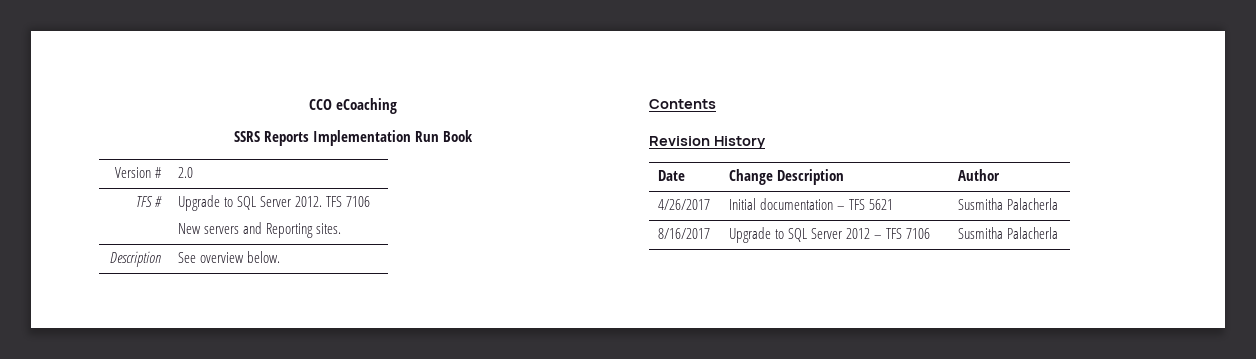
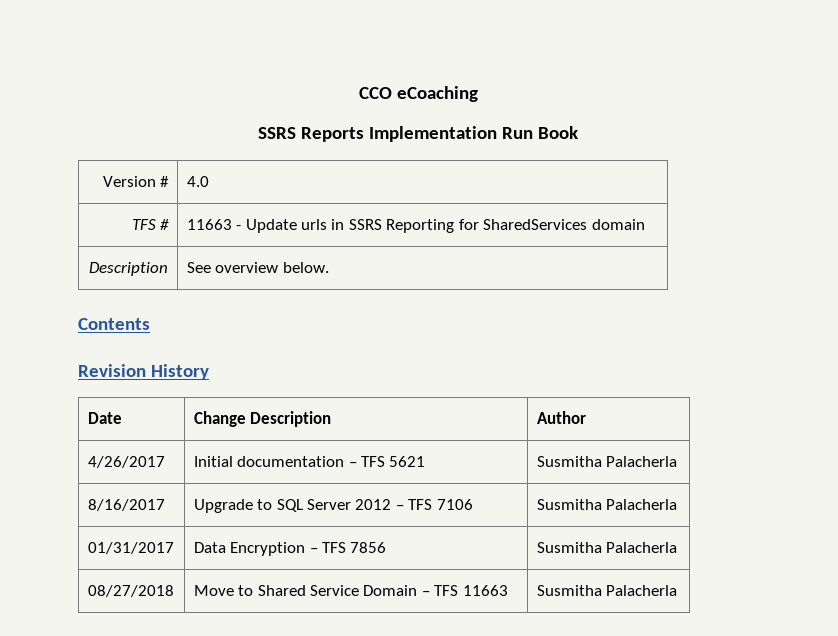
- Version # | 2.0
+ Version # | 4.0
- TFS # | Upgrade to SQL Server 2012. TFS 7106
- New servers and Reporting sites.
+ TFS # | 11663 - Update urls in SSRS Reporting for SharedServices domain
+ 01/31/2017 | Data Encryption – TFS 7856 | Susmitha Palacherla
+ 08/27/2018 | Move to Shared Service Domain – TFS 11663 | Susmitha Palacherla

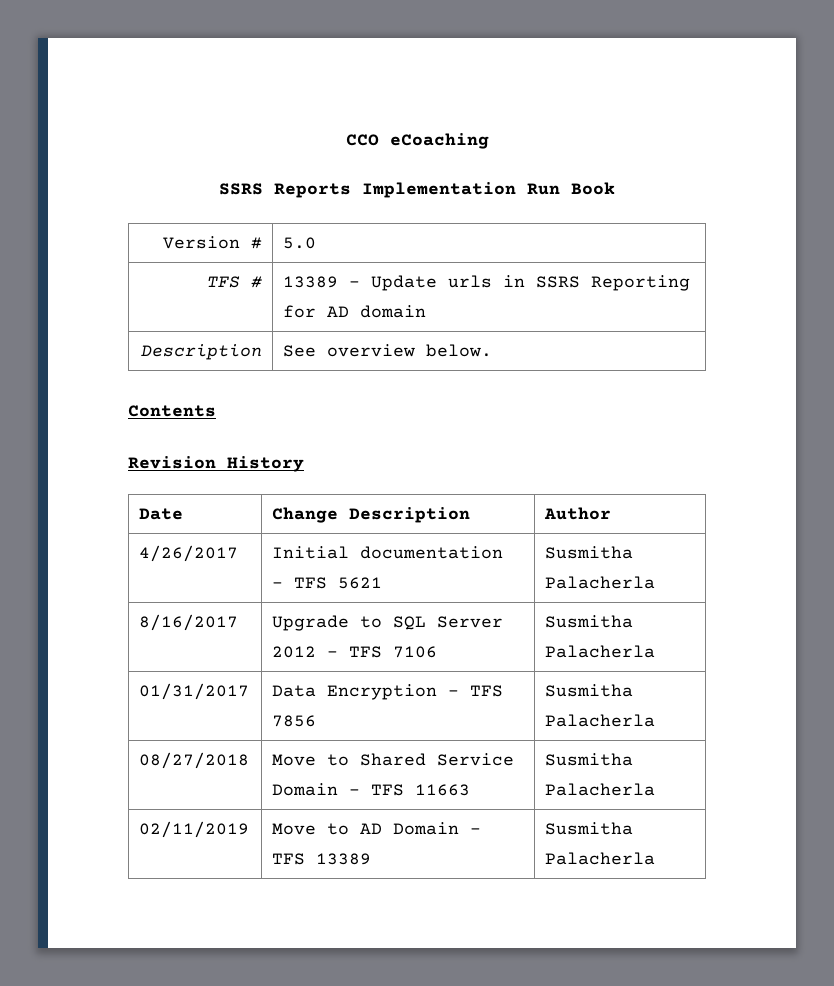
- Version # | 4.0
+ Version # | 5.0
- TFS # | 11663 - Update urls in SSRS Reporting for SharedServices domain
+ TFS # | 13389 - Update urls in SSRS Reporting for AD domain
+ 02/11/2019 | Move to AD Domain – TFS 13389 | Susmitha Palacherla

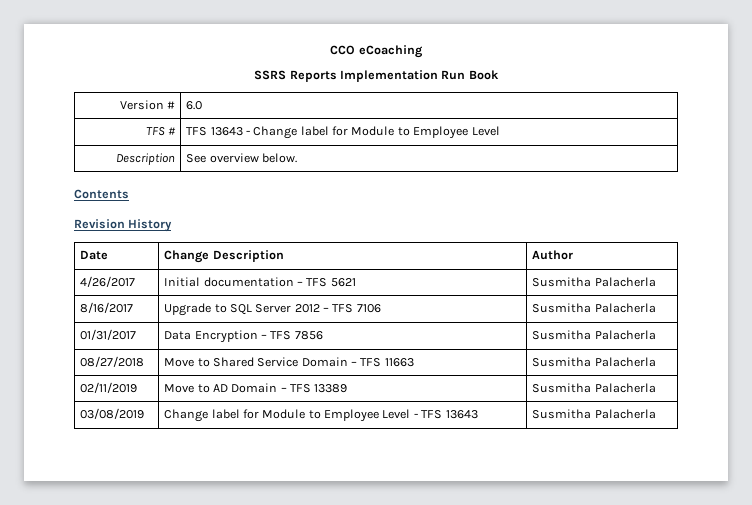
- Version # | 5.0
+ Version # | 6.0
- TFS # | 13389 - Update urls in SSRS Reporting for AD domain
+ TFS # | TFS 13643 - Change label for Module to Employee Level
+ 03/08/2019 | Change label for Module to Employee Level - TFS 13643 | Susmitha Palacherla

